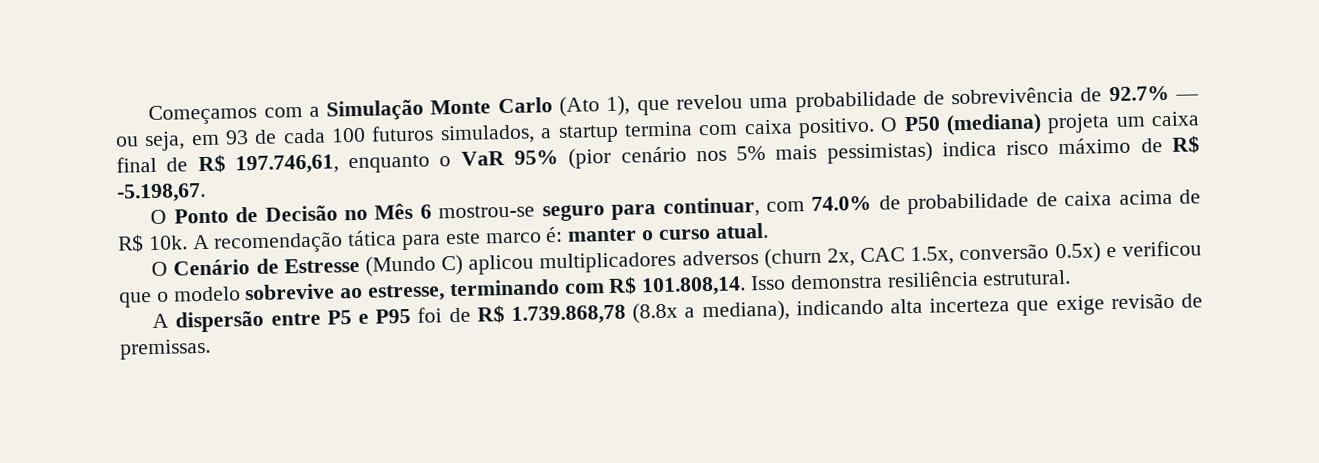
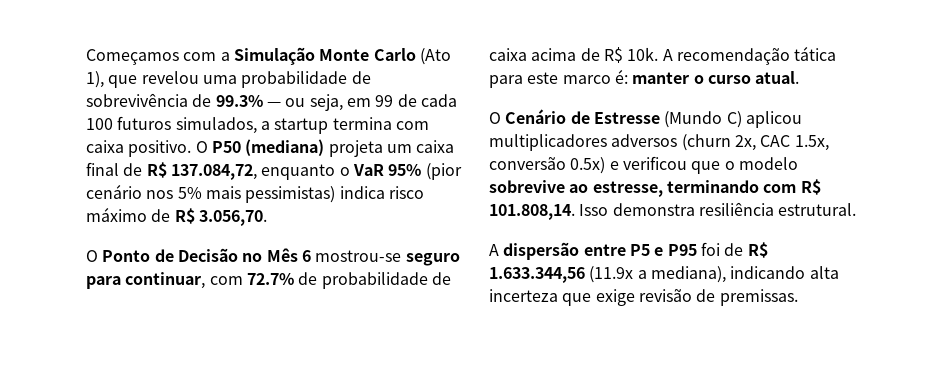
- Começamos com a Simulação Monte Carlo (Ato 1), que revelou uma probabilidade de sobrevivência de 92.7% — ou seja, em 93 de cada 100 futuros simulados, a startup termina com caixa positivo.
+ Começamos com a Simulação Monte Carlo (Ato 1), que revelou uma probabilidade de sobrevivência de 99.3% — ou seja, em 99 de cada 100 futuros simulados, a startup termina com caixa positivo.
- O P50 (mediana) projeta um caixa final de R$ 197.746,61, enquanto o VaR 95% (pior cenário nos 5% mais pessimistas) indica risco máximo de R$ -5.198,67.
+ O P50 (mediana) projeta um caixa final de R$ 137.084,72, enquanto o VaR 95% (pior cenário nos 5% mais pessimistas) indica risco máximo de R$ 3.056,70.
- O Ponto de Decisão no Mês 6 mostrou-se seguro para continuar, com 74.0% de probabilidade de caixa acima de R$ 10k.
+ O Ponto de Decisão no Mês 6 mostrou-se seguro para continuar, com 72.7% de probabilidade de caixa acima de R$ 10k.
- A dispersão entre P5 e P95 foi de R$ 1.739.868,78 (8.8x a mediana), indicando alta incerteza que exige revisão de premissas.
+ A dispersão entre P5 e P95 foi de R$ 1.633.344,56 (11.9x a mediana), indicando alta incerteza que exige revisão de premissas.

